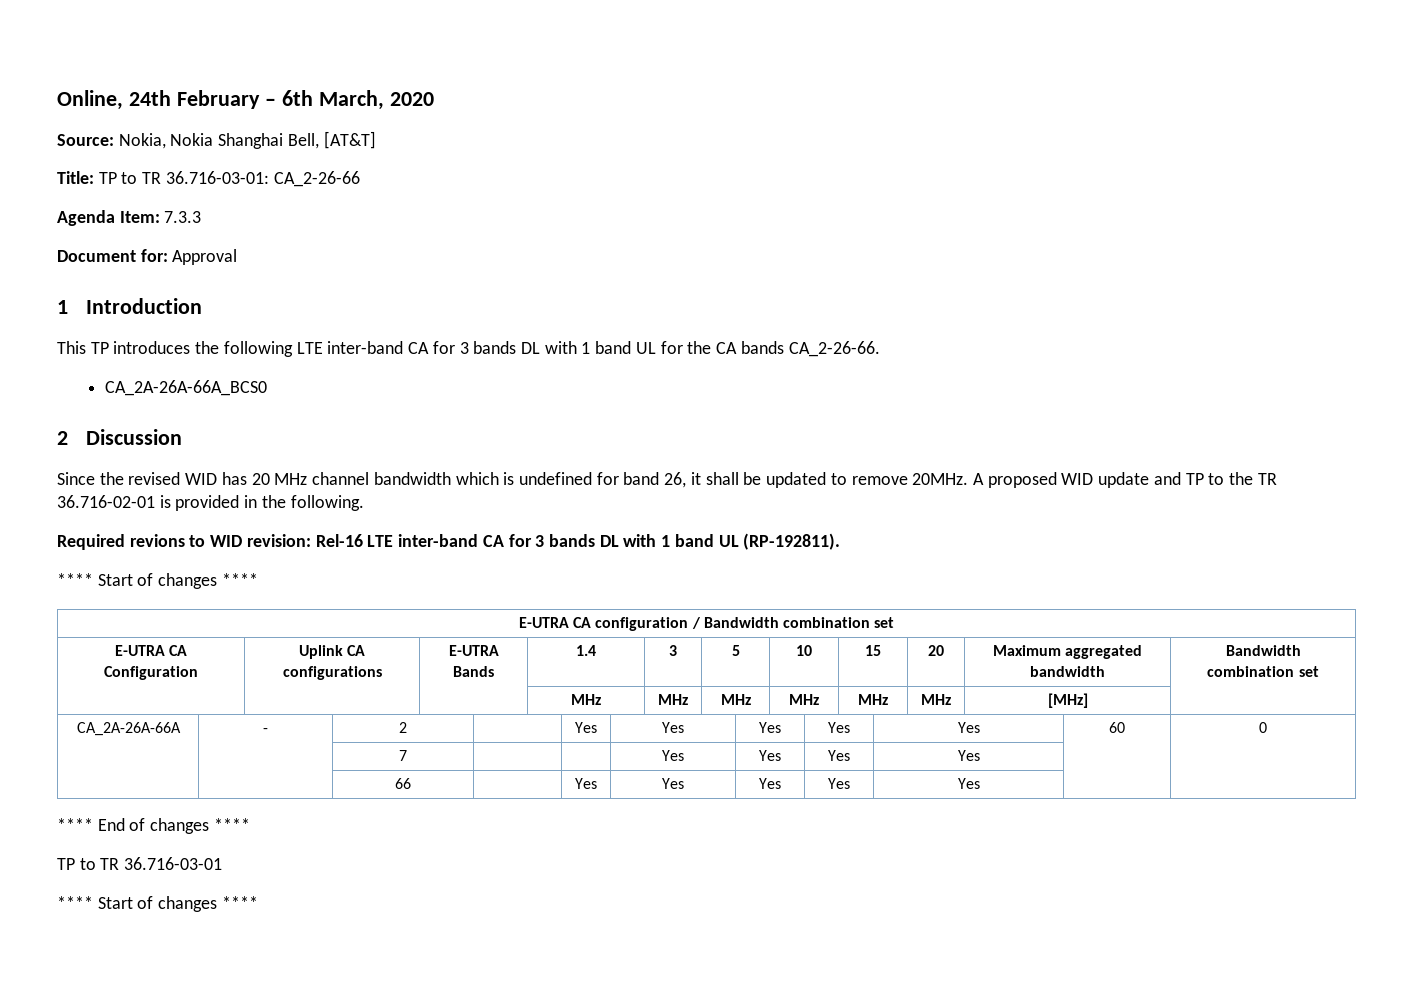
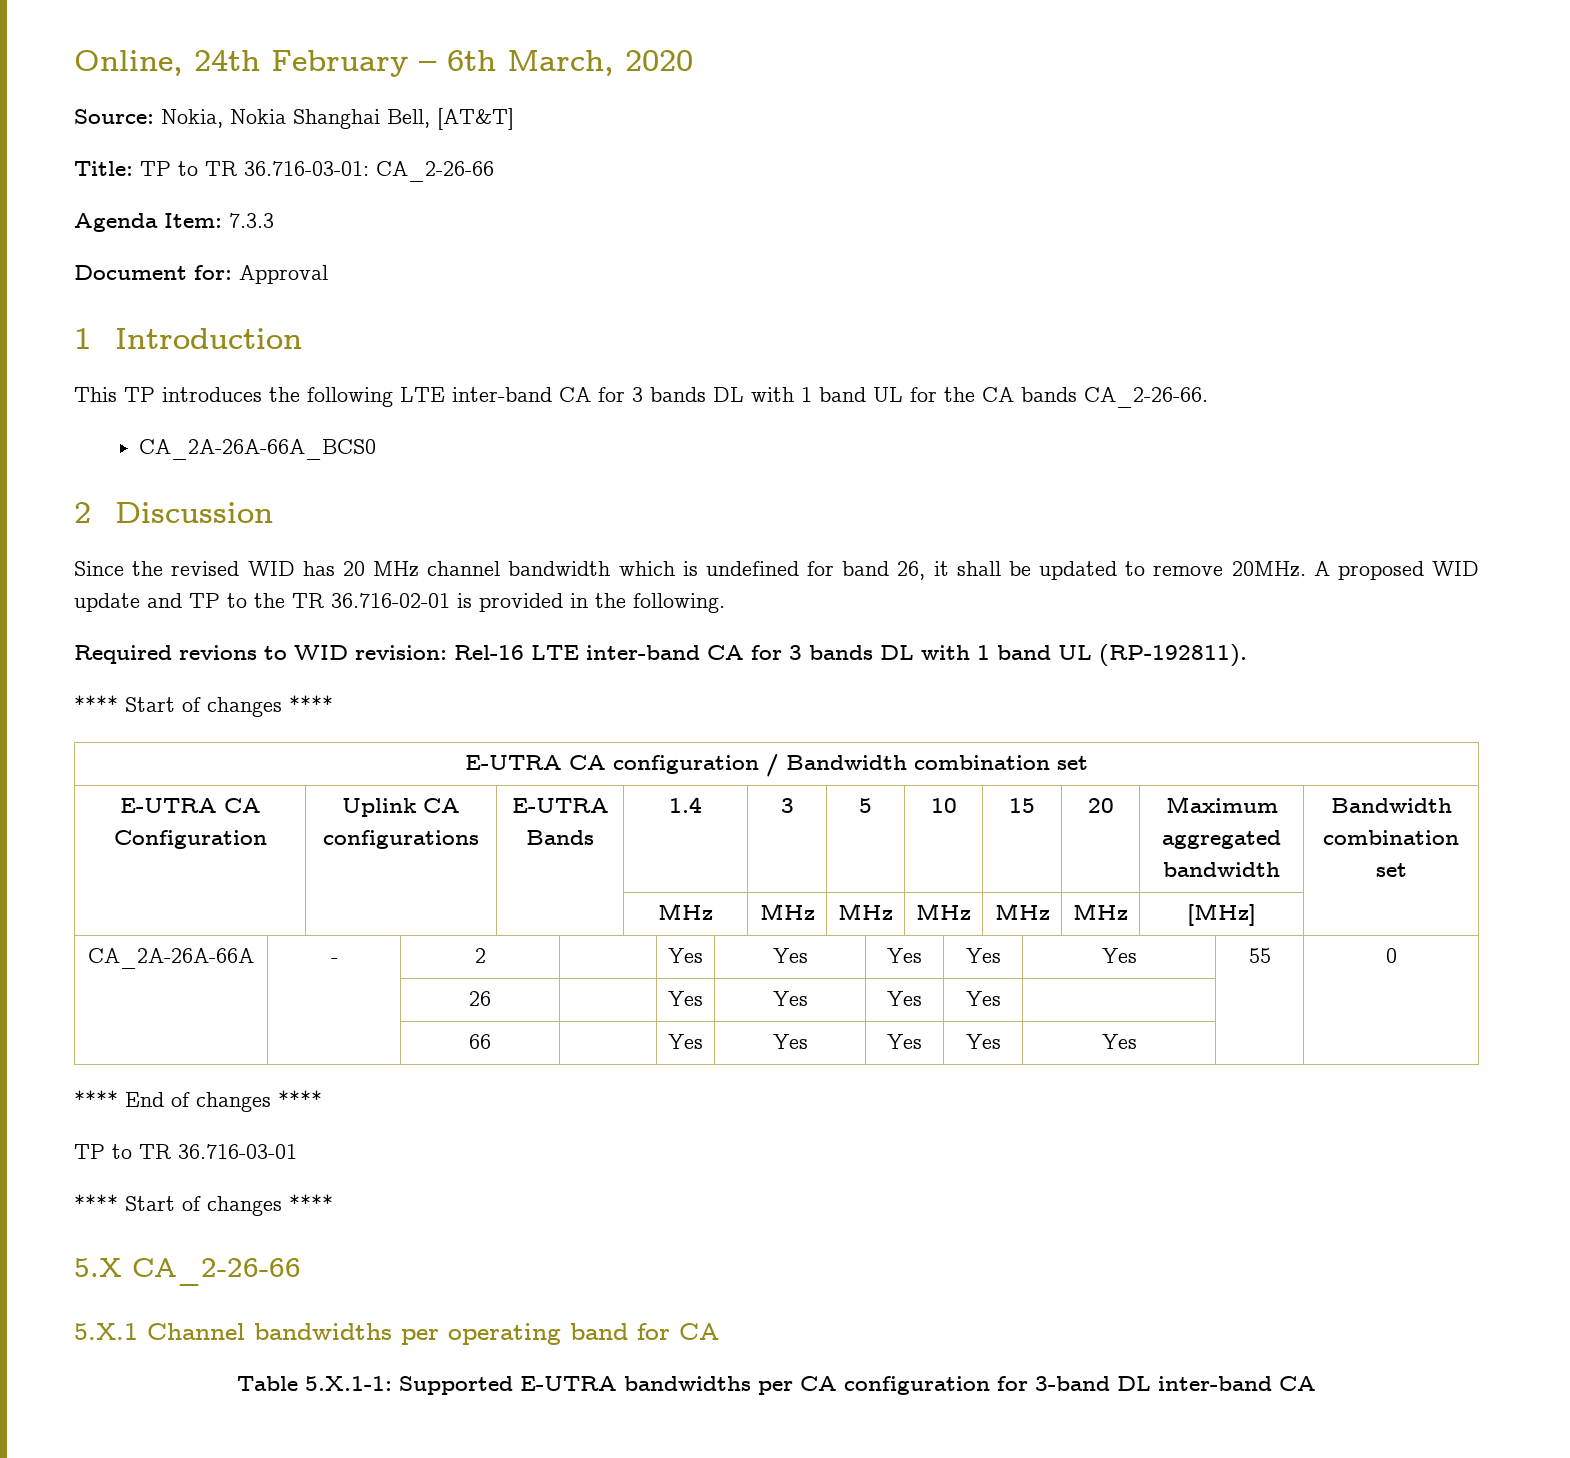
- CA_2A-26A-66A | - | 2 | | Yes | Yes | Yes | Yes | Yes | 60 | 0
+ CA_2A-26A-66A | - | 2 | | Yes | Yes | Yes | Yes | Yes | 55 | 0
- | | 7 | | | Yes | Yes | Yes | Yes | |
+ | | 26 | | Yes | Yes | Yes | Yes | | |
+ 5.X CA_2-26-66
+ 5.X.1 Channel bandwidths per operating band for CA
+ Table 5.X.1-1: Supported E-UTRA bandwidths per CA configuration for 3-band DL inter-band CA

